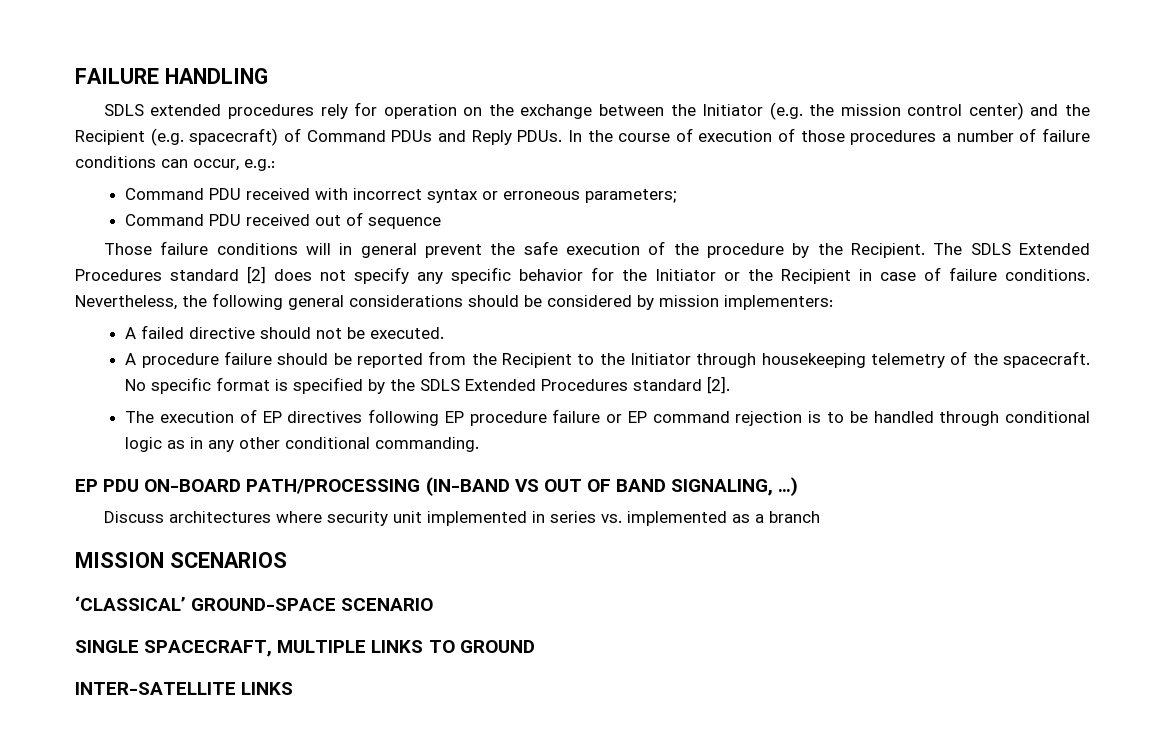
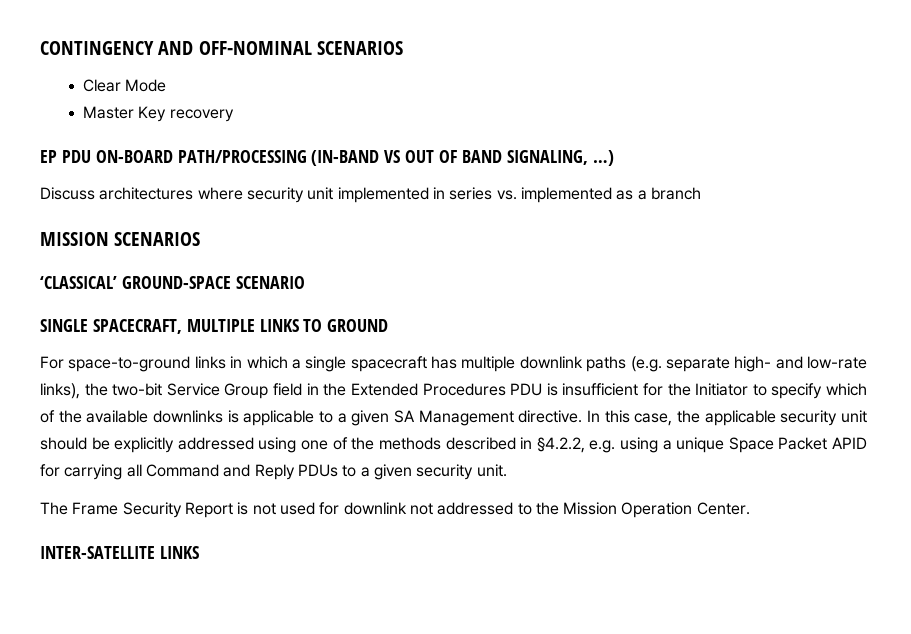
- FAILURE HANDLING
- SDLS extended procedures rely for operation on the exchange between the Initiator (e.g. the mission control center) and the Recipient (e.g. spacecraft) of Command PDUs and Reply PDUs. In the course of execution of those procedures a number of failure conditions can occur, e.g.:
- Command PDU received with incorrect syntax or erroneous parameters;
- Command PDU received out of sequence
- Those failure conditions will in general prevent the safe execution of the procedure by the Recipient. The SDLS Extended Procedures standard [2] does not specify any specific behavior for the Initiator or the Recipient in case of failure conditions. Nevertheless, the following general considerations should be considered by mission implementers:
- A failed directive should not be executed.
- A procedure failure should be reported from the Recipient to the Initiator through housekeeping telemetry of the spacecraft. No specific format is specified by the SDLS Extended Procedures standard [2].
- The execution of EP directives following EP procedure failure or EP command rejection is to be handled through conditional logic as in any other conditional commanding.
+ CONTINGENCY AND OFF-NOMINAL SCENARIOS
+ Clear Mode
+ Master Key recovery
+ For space-to-ground links in which a single spacecraft has multiple downlink paths (e.g. separate high- and low-rate links), the two-bit Service Group field in the Extended Procedures PDU is insufficient for the Initiator to specify which of the available downlinks is applicable to a given SA Management directive. In this case, the applicable security unit should be explicitly addressed using one of the methods described in §4.2.2, e.g. using a unique Space Packet APID for carrying all Command and Reply PDUs to a given security unit.
+ The Frame Security Report is not used for downlink not addressed to the Mission Operation Center.

